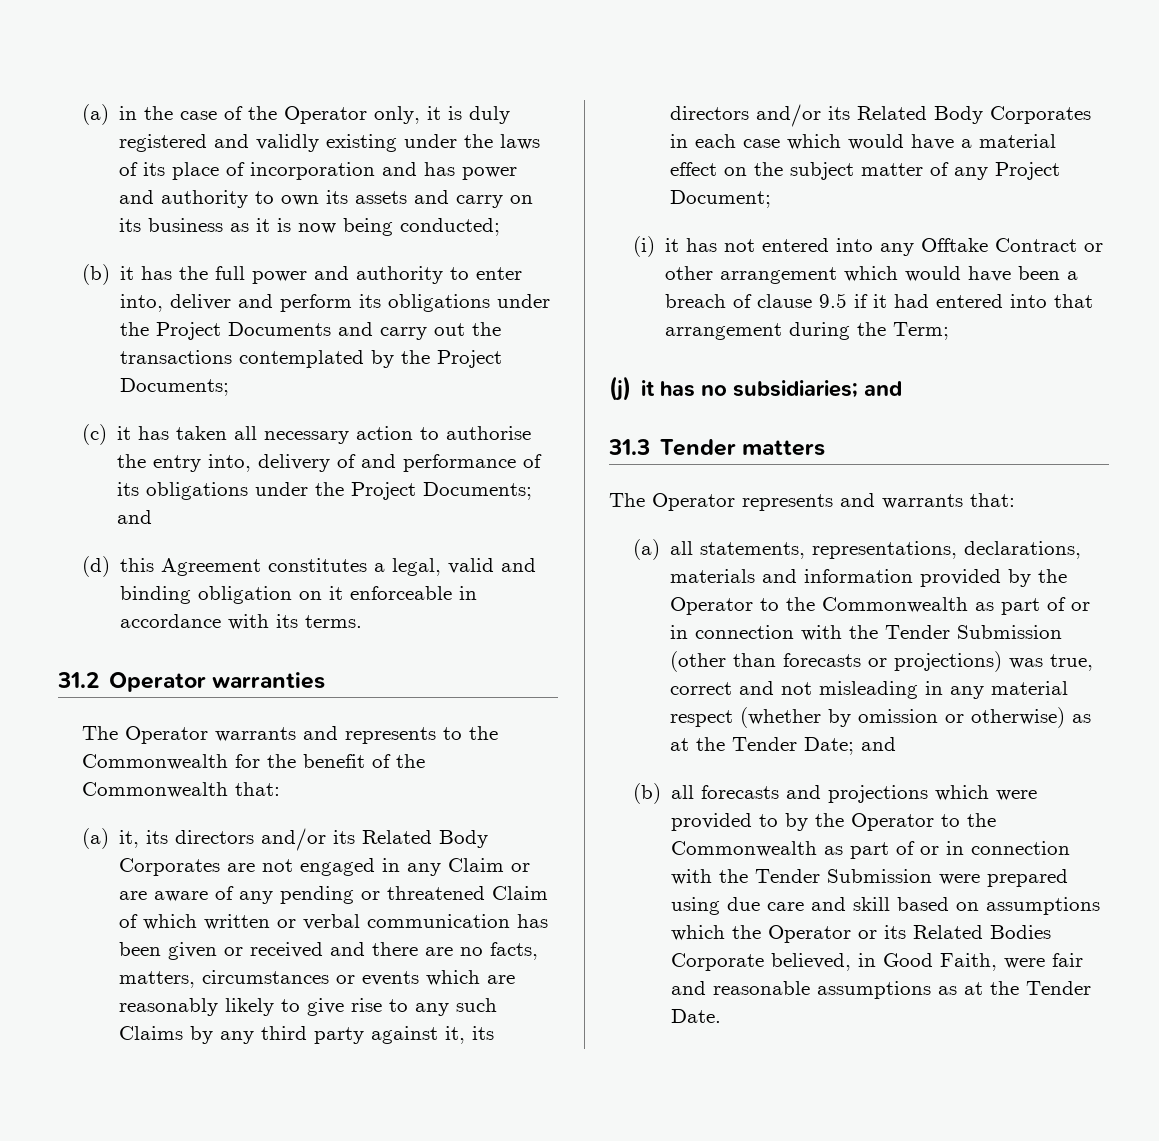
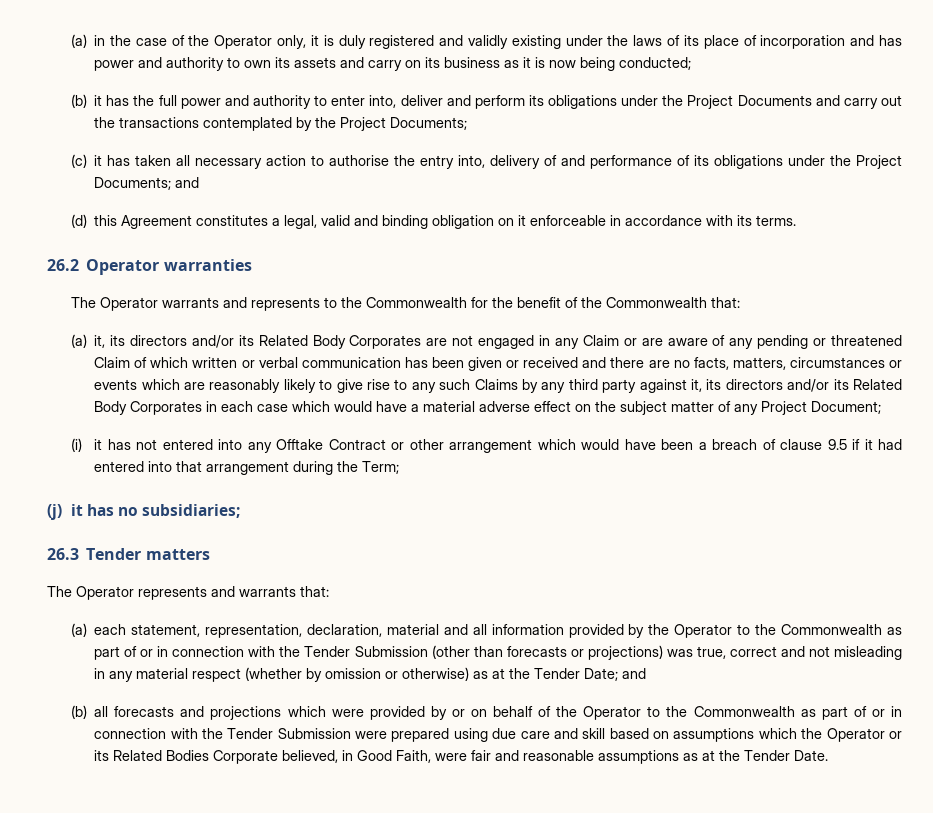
- 31.2 Operator warranties
+ 26.2 Operator warranties
- (a) it, its directors and/or its Related Body Corporates are not engaged in any Claim or are aware of any pending or threatened Claim of which written or verbal communication has been given or received and there are no facts, matters, circumstances or events which are reasonably likely to give rise to any such Claims by any third party against it, its directors and/or its Related Body Corporates in each case which would have a material effect on the subject matter of any Project Document;
+ (a) it, its directors and/or its Related Body Corporates are not engaged in any Claim or are aware of any pending or threatened Claim of which written or verbal communication has been given or received and there are no facts, matters, circumstances or events which are reasonably likely to give rise to any such Claims by any third party against it, its directors and/or its Related Body Corporates in each case which would have a material adverse effect on the subject matter of any Project Document;
- (j) it has no subsidiaries; and
- 31.3 Tender matters
+ (j) it has no subsidiaries;
+ 26.3 Tender matters
- (a) all statements, representations, declarations, materials and information provided by the Operator to the Commonwealth as part of or in connection with the Tender Submission (other than forecasts or projections) was true, correct and not misleading in any material respect (whether by omission or otherwise) as at the Tender Date; and
+ (a) each statement, representation, declaration, material and all information provided by the Operator to the Commonwealth as part of or in connection with the Tender Submission (other than forecasts or projections) was true, correct and not misleading in any material respect (whether by omission or otherwise) as at the Tender Date; and
- (b) all forecasts and projections which were provided to by the Operator to the Commonwealth as part of or in connection with the Tender Submission were prepared using due care and skill based on assumptions which the Operator or its Related Bodies Corporate believed, in Good Faith, were fair and reasonable assumptions as at the Tender Date.
+ (b) all forecasts and projections which were provided by or on behalf of the Operator to the Commonwealth as part of or in connection with the Tender Submission were prepared using due care and skill based on assumptions which the Operator or its Related Bodies Corporate believed, in Good Faith, were fair and reasonable assumptions as at the Tender Date.

